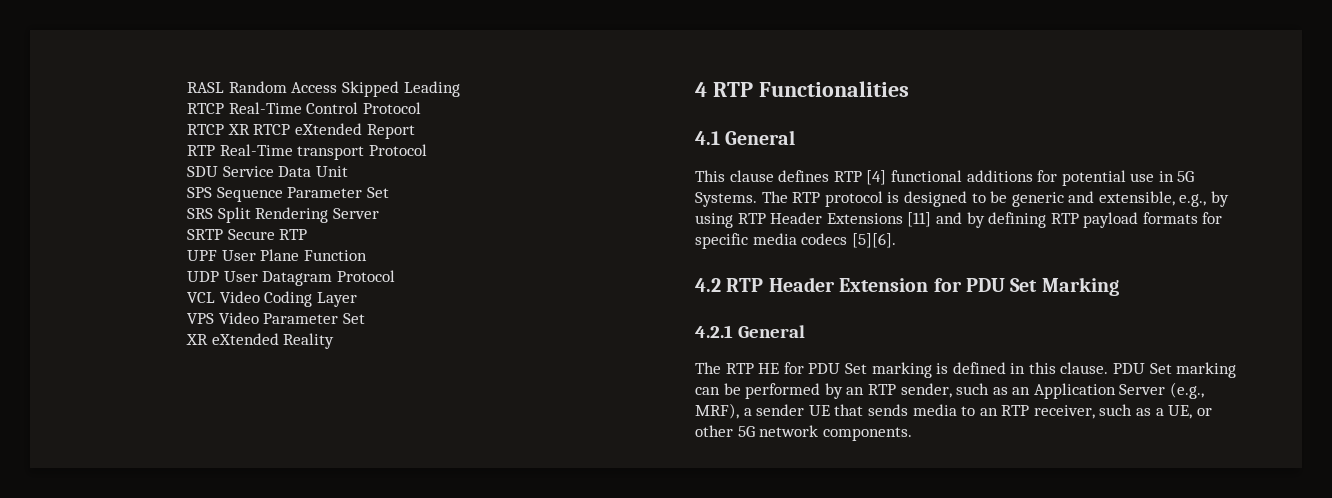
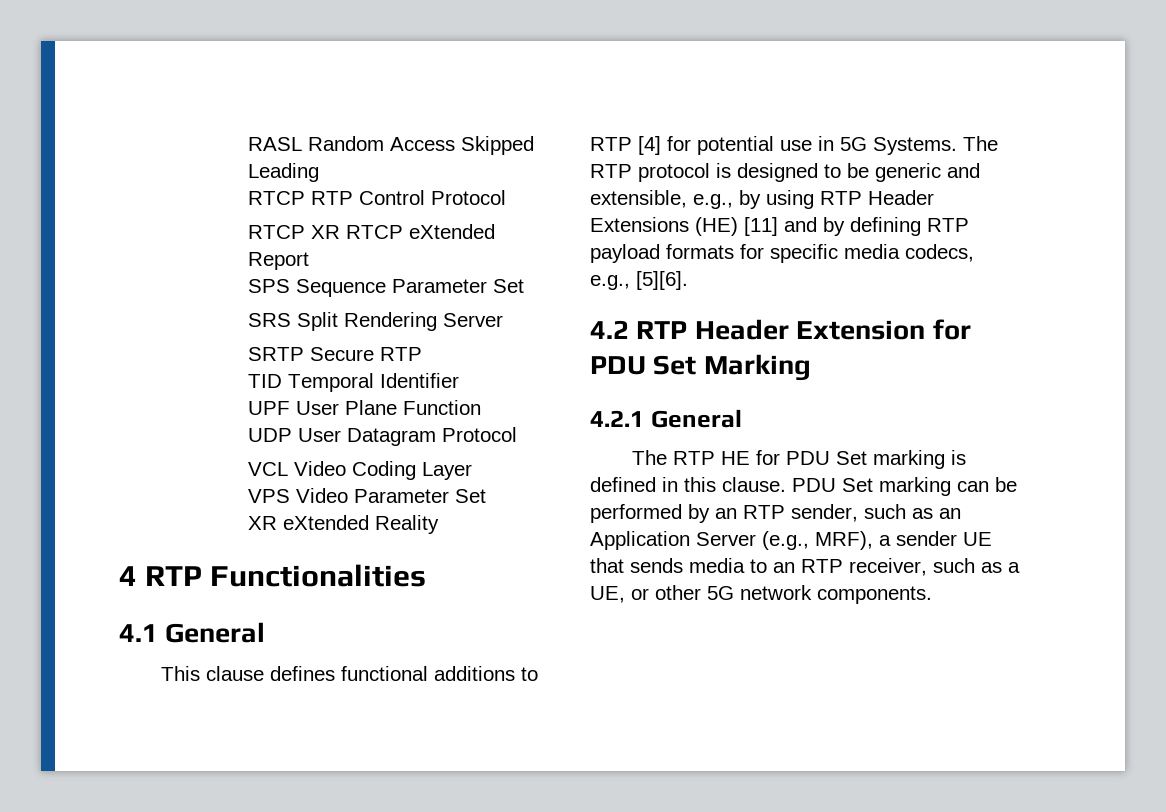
- RTCP Real-Time Control Protocol
+ RTCP RTP Control Protocol
- RTP Real-Time transport Protocol
- SDU Service Data Unit
+ TID Temporal Identifier
- This clause defines RTP [4] functional additions for potential use in 5G Systems.
+ This clause defines functional additions to RTP [4] for potential use in 5G Systems.
- The RTP protocol is designed to be generic and extensible, e.g., by using RTP Header Extensions [11] and by defining RTP payload formats for specific media codecs [5][6].
+ The RTP protocol is designed to be generic and extensible, e.g., by using RTP Header Extensions (HE) [11] and by defining RTP payload formats for specific media codecs, e.g., [5][6].

